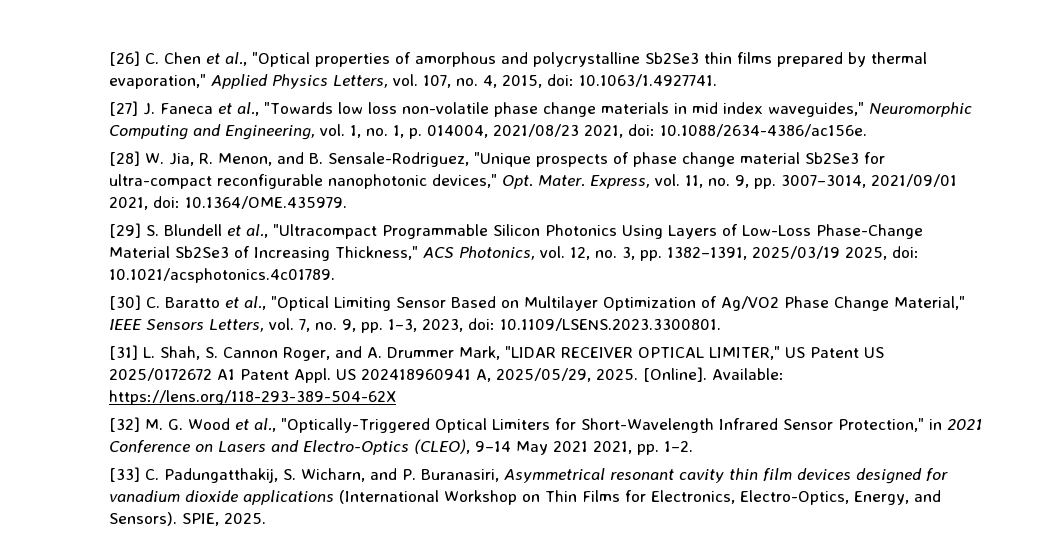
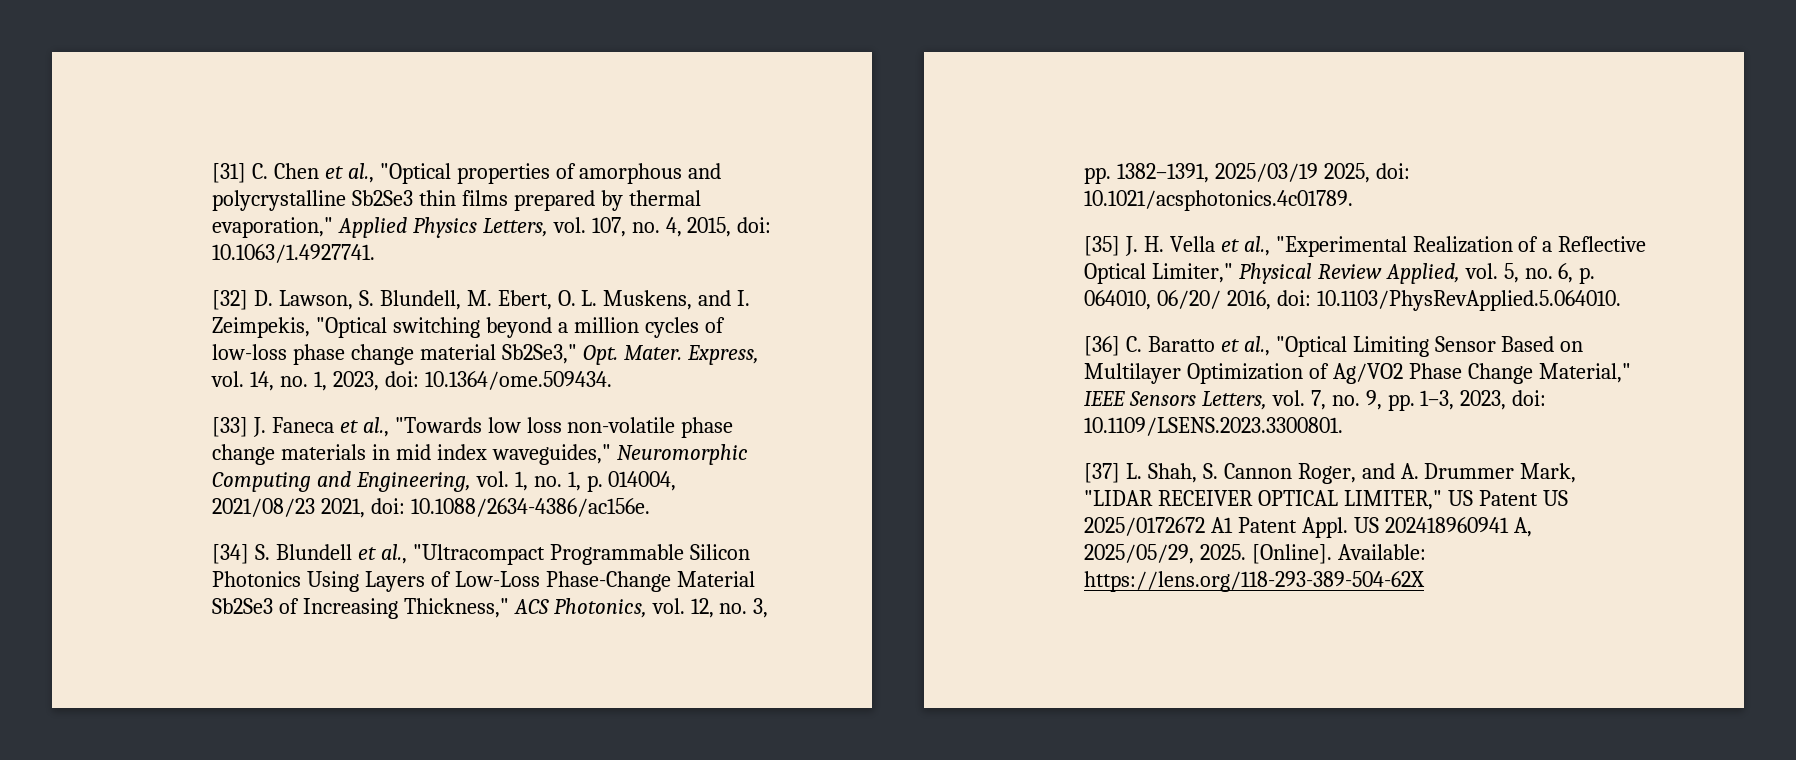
- [26] C. Chen et al., "Optical properties of amorphous and polycrystalline Sb2Se3 thin films prepared by thermal evaporation," Applied Physics Letters, vol. 107, no. 4, 2015, doi: 10.1063/1.4927741.
+ [31] C. Chen et al., "Optical properties of amorphous and polycrystalline Sb2Se3 thin films prepared by thermal evaporation," Applied Physics Letters, vol. 107, no. 4, 2015, doi: 10.1063/1.4927741.
- [27] J. Faneca et al., "Towards low loss non-volatile phase change materials in mid index waveguides," Neuromorphic Computing and Engineering, vol. 1, no. 1, p. 014004, 2021/08/23 2021, doi: 10.1088/2634-4386/ac156e.
+ [32] D. Lawson, S. Blundell, M. Ebert, O. L. Muskens, and I. Zeimpekis, "Optical switching beyond a million cycles of low-loss phase change material Sb2Se3," Opt. Mater. Express, vol. 14, no. 1, 2023, doi: 10.1364/ome.509434.
+ [33] J. Faneca et al., "Towards low loss non-volatile phase change materials in mid index waveguides," Neuromorphic Computing and Engineering, vol. 1, no. 1, p. 014004, 2021/08/23 2021, doi: 10.1088/2634-4386/ac156e.
- [28] W. Jia, R. Menon, and B. Sensale-Rodriguez, "Unique prospects of phase change material Sb2Se3 for ultra-compact reconfigurable nanophotonic devices," Opt. Mater. Express, vol. 11, no. 9, pp. 3007–3014, 2021/09/01 2021, doi: 10.1364/OME.435979.
- [29] S. Blundell et al., "Ultracompact Programmable Silicon Photonics Using Layers of Low-Loss Phase-Change Material Sb2Se3 of Increasing Thickness," ACS Photonics, vol. 12, no. 3, pp. 1382–1391, 2025/03/19 2025, doi: 10.1021/acsphotonics.4c01789.
+ [34] S. Blundell et al., "Ultracompact Programmable Silicon Photonics Using Layers of Low-Loss Phase-Change Material Sb2Se3 of Increasing Thickness," ACS Photonics, vol. 12, no. 3, pp. 1382–1391, 2025/03/19 2025, doi: 10.1021/acsphotonics.4c01789.
- [30] C. Baratto et al., "Optical Limiting Sensor Based on Multilayer Optimization of Ag/VO2 Phase Change Material," IEEE Sensors Letters, vol. 7, no. 9, pp. 1–3, 2023, doi: 10.1109/LSENS.2023.3300801.
+ [35] J. H. Vella et al., "Experimental Realization of a Reflective Optical Limiter," Physical Review Applied, vol. 5, no. 6, p. 064010, 06/20/ 2016, doi: 10.1103/PhysRevApplied.5.064010.
+ [36] C. Baratto et al., "Optical Limiting Sensor Based on Multilayer Optimization of Ag/VO2 Phase Change Material," IEEE Sensors Letters, vol. 7, no. 9, pp. 1–3, 2023, doi: 10.1109/LSENS.2023.3300801.
- [31] L. Shah, S. Cannon Roger, and A. Drummer Mark, "LIDAR RECEIVER OPTICAL LIMITER," US Patent US 2025/0172672 A1 Patent Appl.
+ [37] L. Shah, S. Cannon Roger, and A. Drummer Mark, "LIDAR RECEIVER OPTICAL LIMITER," US Patent US 2025/0172672 A1 Patent Appl.
- [32] M. G. Wood et al., "Optically-Triggered Optical Limiters for Short-Wavelength Infrared Sensor Protection," in 2021 Conference on Lasers and Electro-Optics (CLEO), 9–14 May 2021 2021, pp. 1–2.
- [33] C. Padungatthakij, S. Wicharn, and P. Buranasiri, Asymmetrical resonant cavity thin film devices designed for vanadium dioxide applications (International Workshop on Thin Films for Electronics, Electro-Optics, Energy, and Sensors). SPIE, 2025.

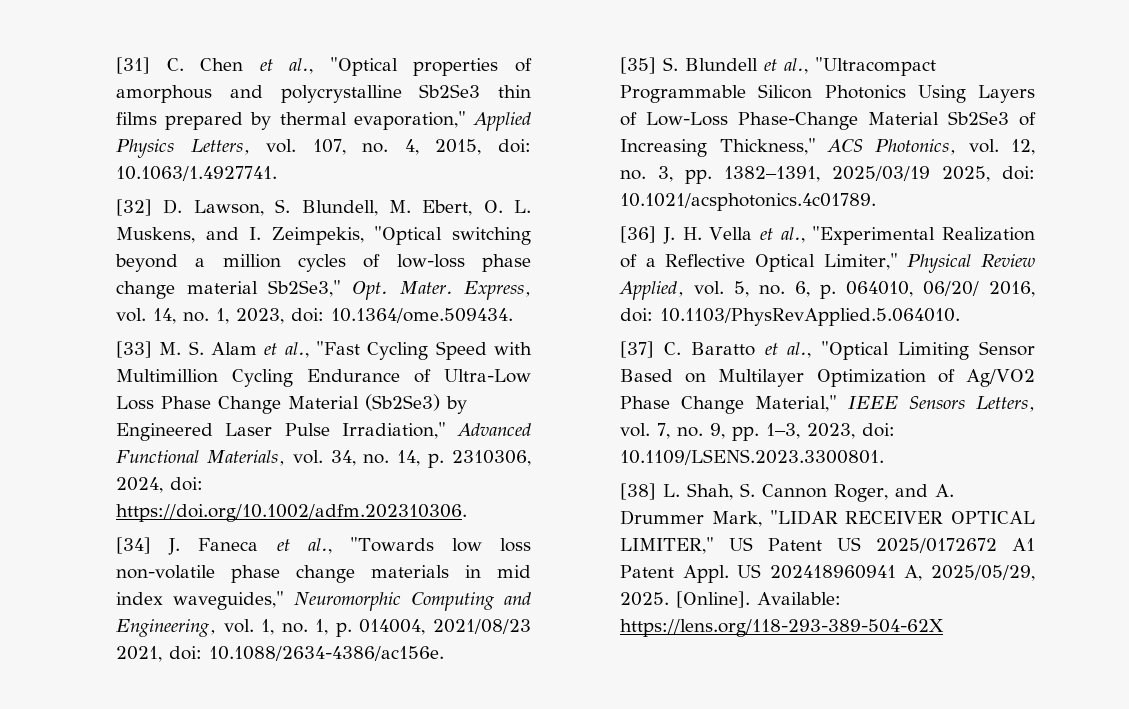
- [33] J. Faneca et al., "Towards low loss non-volatile phase change materials in mid index waveguides," Neuromorphic Computing and Engineering, vol. 1, no. 1, p. 014004, 2021/08/23 2021, doi: 10.1088/2634-4386/ac156e.
+ [33] M. S. Alam et al., "Fast Cycling Speed with Multimillion Cycling Endurance of Ultra-Low Loss Phase Change Material (Sb2Se3) by Engineered Laser Pulse Irradiation," Advanced Functional Materials, vol. 34, no. 14, p. 2310306, 2024, doi: https://doi.org/10.1002/adfm.202310306.
+ [34] J. Faneca et al., "Towards low loss non-volatile phase change materials in mid index waveguides," Neuromorphic Computing and Engineering, vol. 1, no. 1, p. 014004, 2021/08/23 2021, doi: 10.1088/2634-4386/ac156e.
- [34] S. Blundell et al., "Ultracompact Programmable Silicon Photonics Using Layers of Low-Loss Phase-Change Material Sb2Se3 of Increasing Thickness," ACS Photonics, vol. 12, no. 3, pp. 1382–1391, 2025/03/19 2025, doi: 10.1021/acsphotonics.4c01789.
+ [35] S. Blundell et al., "Ultracompact Programmable Silicon Photonics Using Layers of Low-Loss Phase-Change Material Sb2Se3 of Increasing Thickness," ACS Photonics, vol. 12, no. 3, pp. 1382–1391, 2025/03/19 2025, doi: 10.1021/acsphotonics.4c01789.
- [35] J. H. Vella et al., "Experimental Realization of a Reflective Optical Limiter," Physical Review Applied, vol. 5, no. 6, p. 064010, 06/20/ 2016, doi: 10.1103/PhysRevApplied.5.064010.
+ [36] J. H. Vella et al., "Experimental Realization of a Reflective Optical Limiter," Physical Review Applied, vol. 5, no. 6, p. 064010, 06/20/ 2016, doi: 10.1103/PhysRevApplied.5.064010.
- [36] C. Baratto et al., "Optical Limiting Sensor Based on Multilayer Optimization of Ag/VO2 Phase Change Material," IEEE Sensors Letters, vol. 7, no. 9, pp. 1–3, 2023, doi: 10.1109/LSENS.2023.3300801.
+ [37] C. Baratto et al., "Optical Limiting Sensor Based on Multilayer Optimization of Ag/VO2 Phase Change Material," IEEE Sensors Letters, vol. 7, no. 9, pp. 1–3, 2023, doi: 10.1109/LSENS.2023.3300801.
- [37] L. Shah, S. Cannon Roger, and A. Drummer Mark, "LIDAR RECEIVER OPTICAL LIMITER," US Patent US 2025/0172672 A1 Patent Appl.
+ [38] L. Shah, S. Cannon Roger, and A. Drummer Mark, "LIDAR RECEIVER OPTICAL LIMITER," US Patent US 2025/0172672 A1 Patent Appl.

